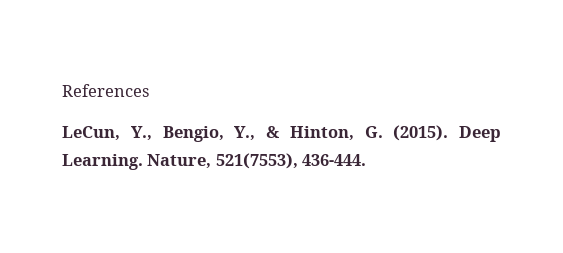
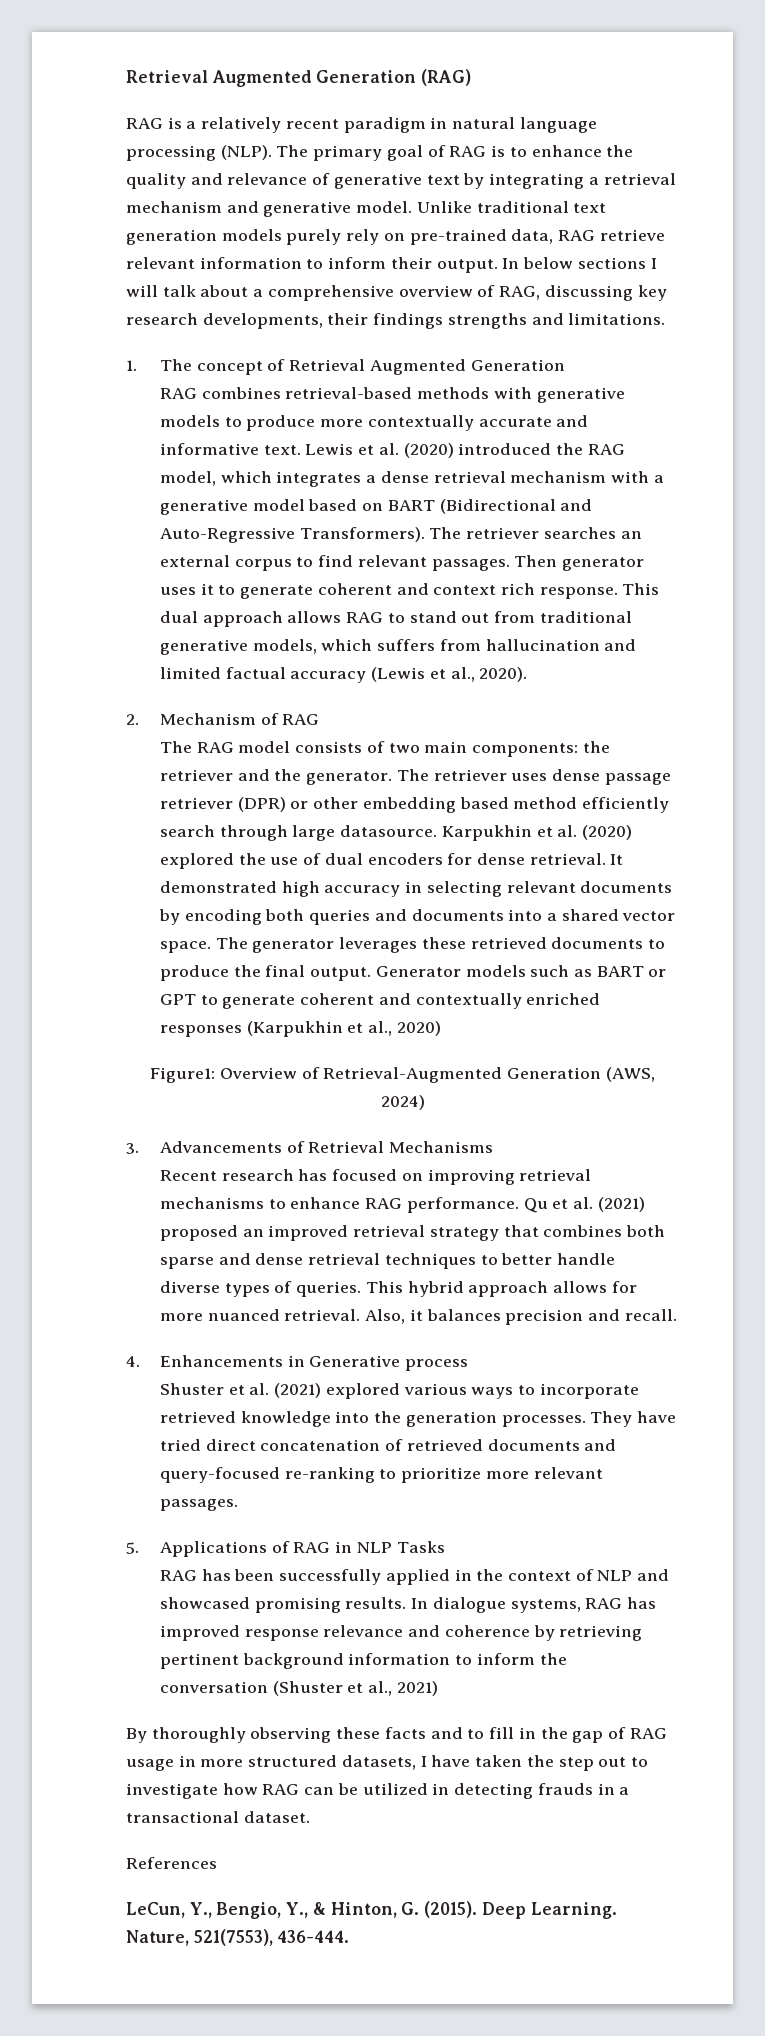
+ Retrieval Augmented Generation (RAG)
+ RAG is a relatively recent paradigm in natural language processing (NLP). The primary goal of RAG is to enhance the quality and relevance of generative text by integrating a retrieval mechanism and generative model. Unlike traditional text generation models purely rely on pre-trained data, RAG retrieve relevant information to inform their output. In below sections I will talk about a comprehensive overview of RAG, discussing key research developments, their findings strengths and limitations.
+ 1. The concept of Retrieval Augmented Generation
+ RAG combines retrieval-based methods with generative models to produce more contextually accurate and informative text. Lewis et al. (2020) introduced the RAG model, which integrates a dense retrieval mechanism with a generative model based on BART (Bidirectional and Auto-Regressive Transformers). The retriever searches an external corpus to find relevant passages. Then generator uses it to generate coherent and context rich response. This dual approach allows RAG to stand out from traditional generative models, which suffers from hallucination and limited factual accuracy (Lewis et al., 2020).
+ 2. Mechanism of RAG
+ The RAG model consists of two main components: the retriever and the generator. The retriever uses dense passage retriever (DPR) or other embedding based method efficiently search through large datasource. Karpukhin et al. (2020) explored the use of dual encoders for dense retrieval. It demonstrated high accuracy in selecting relevant documents by encoding both queries and documents into a shared vector space. The generator leverages these retrieved documents to produce the final output. Generator models such as BART or GPT to generate coherent and contextually enriched responses (Karpukhin et al., 2020)
+ Figure1: Overview of Retrieval-Augmented Generation (AWS, 2024)
+ 3. Advancements of Retrieval Mechanisms
+ Recent research has focused on improving retrieval mechanisms to enhance RAG performance. Qu et al. (2021) proposed an improved retrieval strategy that combines both sparse and dense retrieval techniques to better handle diverse types of queries. This hybrid approach allows for more nuanced retrieval. Also, it balances precision and recall.
+ 4. Enhancements in Generative process
+ Shuster et al. (2021) explored various ways to incorporate retrieved knowledge into the generation processes. They have tried direct concatenation of retrieved documents and query-focused re-ranking to prioritize more relevant passages.
+ 5. Applications of RAG in NLP Tasks
+ RAG has been successfully applied in the context of NLP and showcased promising results. In dialogue systems, RAG has improved response relevance and coherence by retrieving pertinent background information to inform the conversation (Shuster et al., 2021)
+ By thoroughly observing these facts and to fill in the gap of RAG usage in more structured datasets, I have taken the step out to investigate how RAG can be utilized in detecting frauds in a transactional dataset.

